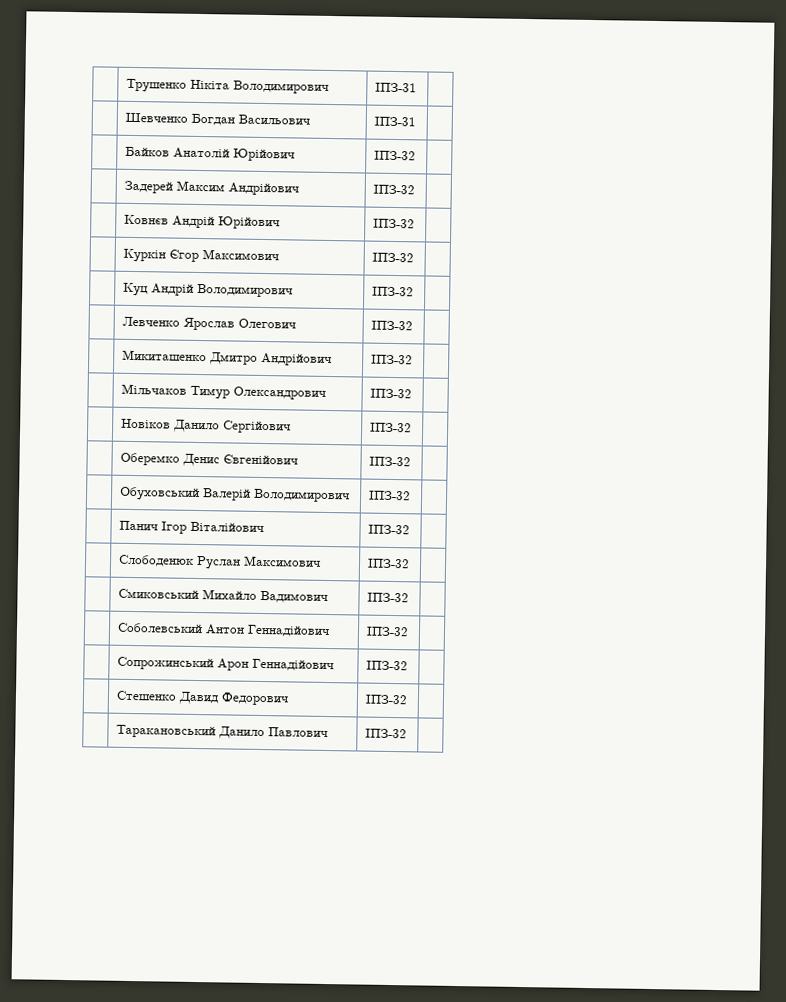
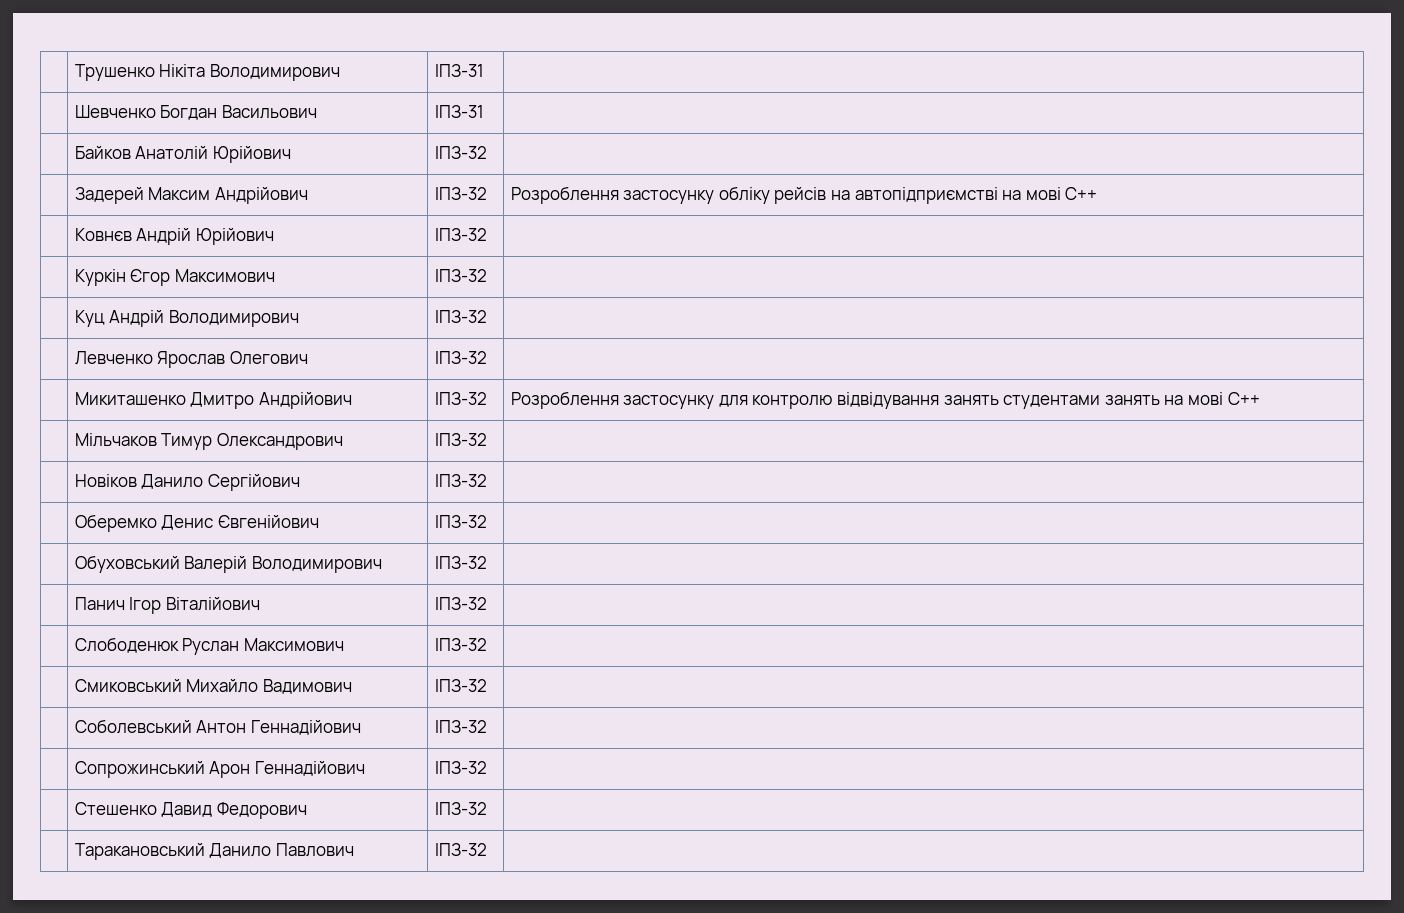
- | Задерей Максим Андрійович | ІПЗ-32 |
+ | Задерей Максим Андрійович | ІПЗ-32 | Розроблення застосунку обліку рейсів на автопідприємстві на мові С++
- | Микиташенко Дмитро Андрійович | ІПЗ-32 |
+ | Микиташенко Дмитро Андрійович | ІПЗ-32 | Розроблення застосунку для контролю відвідування занять студентами занять на мові С++

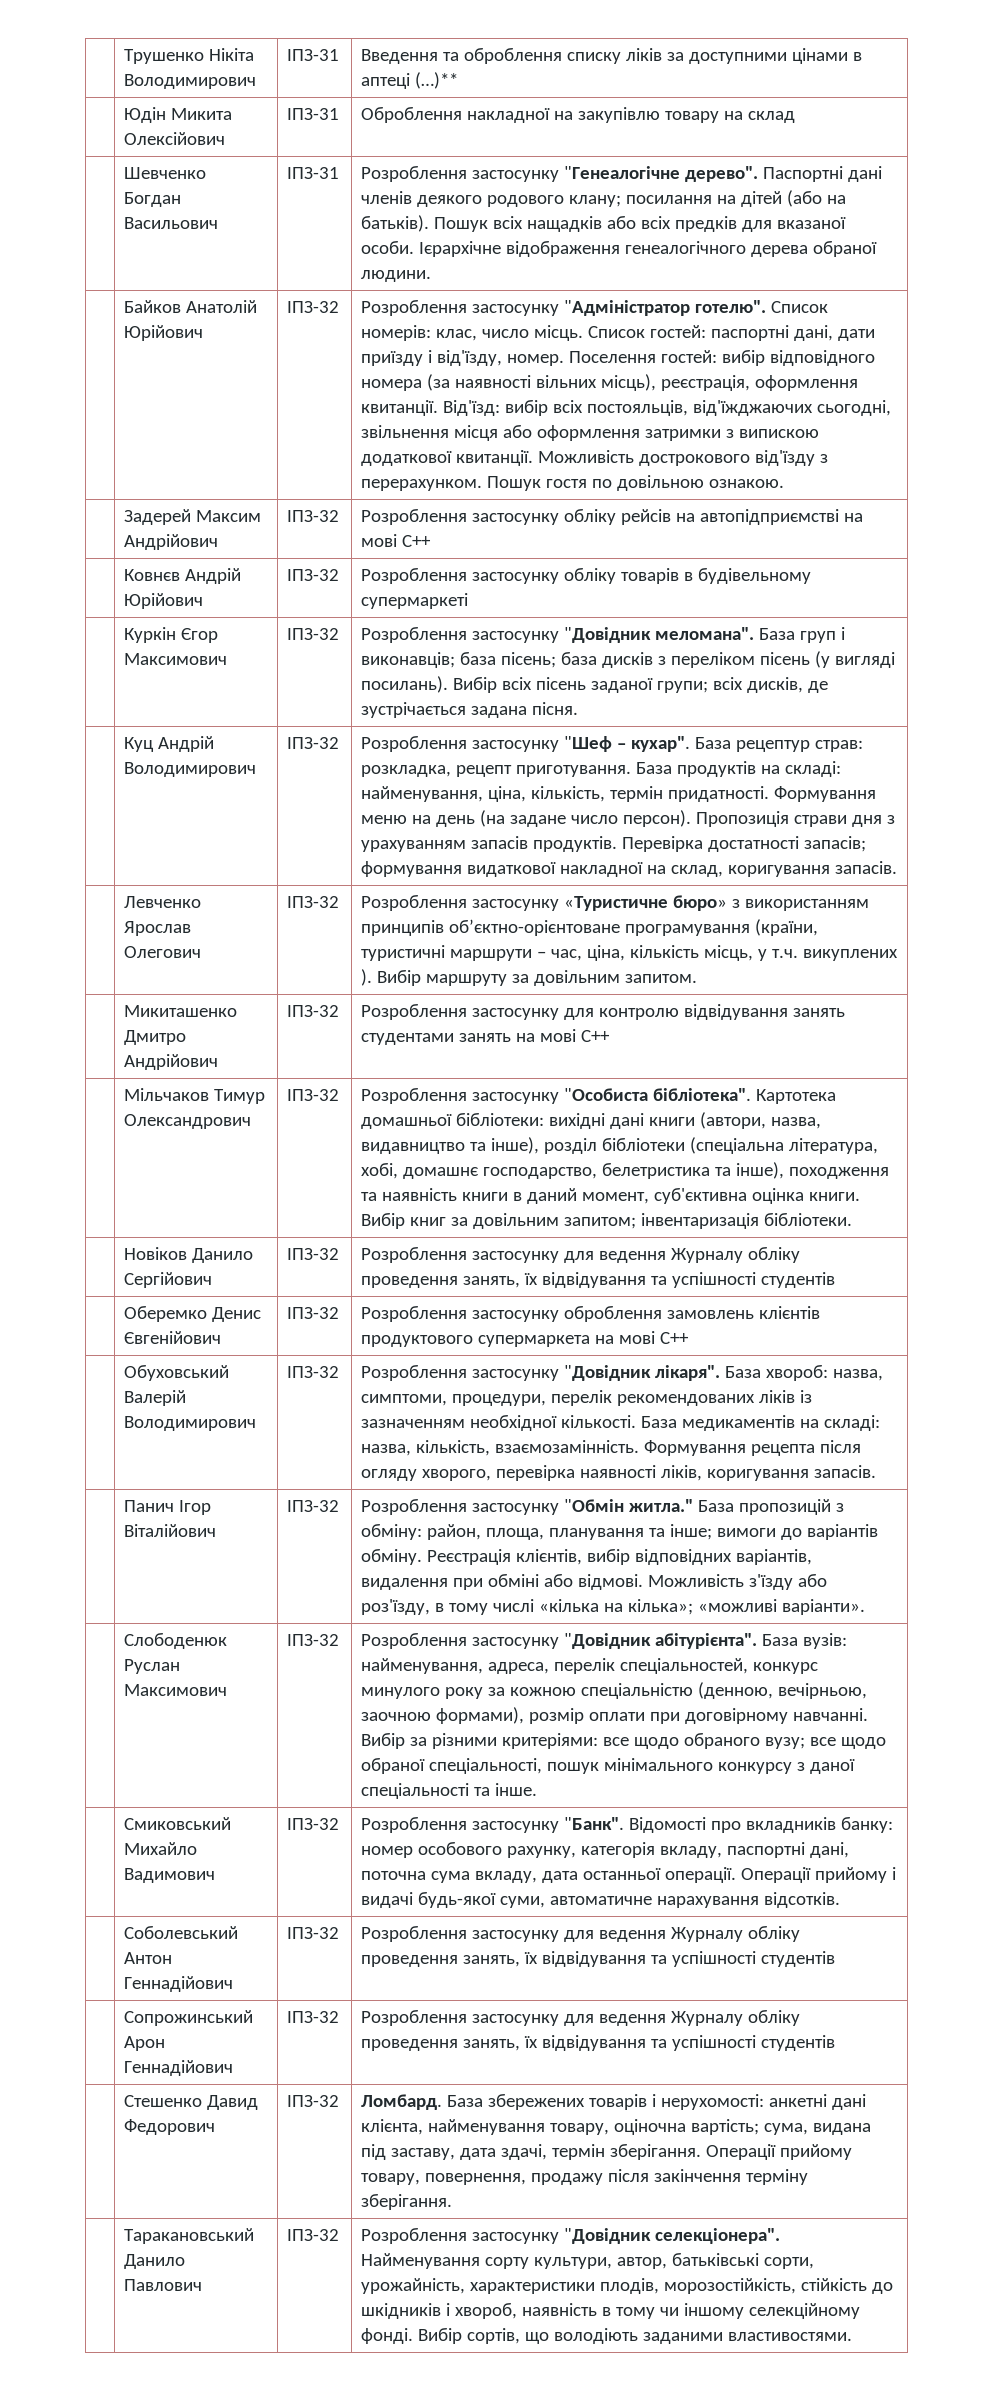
- | Трушенко Нікіта Володимирович | ІПЗ-31 |
- | Шевченко Богдан Васильович | ІПЗ-31 |
- | Байков Анатолій Юрійович | ІПЗ-32 |
+ | Трушенко Нікіта Володимирович | ІПЗ-31 | Введення та оброблення списку ліків за доступними цінами в аптеці (…)**
+ | Юдін Микита Олексійович | ІПЗ-31 | Оброблення накладної на закупівлю товару на склад
+ | Шевченко Богдан Васильович | ІПЗ-31 | Розроблення застосунку "Генеалогічне дерево". Паспортні дані членів деякого родового клану; посилання на дітей (або на батьків). Пошук всіх нащадків або всіх предків для вказаної особи. Ієрархічне відображення генеалогічного дерева обраної людини.
+ | Байков Анатолій Юрійович | ІПЗ-32 | Розроблення застосунку "Адміністратор готелю". Список номерів: клас, число місць. Список гостей: паспортні дані, дати приїзду і від'їзду, номер. Поселення гостей: вибір відповідного номера (за наявності вільних місць), реєстрація, оформлення квитанції. Від'їзд: вибір всіх постояльців, від'їжджаючих сьогодні, звільнення місця або оформлення затримки з випискою додаткової квитанції. Можливість дострокового від'їзду з перерахунком. Пошук гостя по довільною ознакою.
- | Ковнєв Андрій Юрійович | ІПЗ-32 |
- | Куркін Єгор Максимович | ІПЗ-32 |
- | Куц Андрій Володимирович | ІПЗ-32 |
- | Левченко Ярослав Олегович | ІПЗ-32 |
+ | Ковнєв Андрій Юрійович | ІПЗ-32 | Розроблення застосунку обліку товарів в будівельному супермаркеті
+ | Куркін Єгор Максимович | ІПЗ-32 | Розроблення застосунку "Довідник меломана". База груп і виконавців; база пісень; база дисків з переліком пісень (у вигляді посилань). Вибір всіх пісень заданої групи; всіх дисків, де зустрічається задана пісня.
+ | Куц Андрій Володимирович | ІПЗ-32 | Розроблення застосунку "Шеф – кухар". База рецептур страв: розкладка, рецепт приготування. База продуктів на складі: найменування, ціна, кількість, термін придатності. Формування меню на день (на задане число персон). Пропозиція страви дня з урахуванням запасів продуктів. Перевірка достатності запасів; формування видаткової накладної на склад, коригування запасів.
+ | Левченко Ярослав Олегович | ІПЗ-32 | Розроблення застосунку «Туристичне бюро» з використанням принципів об’єктно-орієнтоване програмування (країни, туристичні маршрути – час, ціна, кількість місць, у т.ч. викуплених ). Вибір маршруту за довільним запитом.
- | Новіков Данило Сергійович | ІПЗ-32 |
- | Оберемко Денис Євгенійович | ІПЗ-32 |
- | Обуховський Валерій Володимирович | ІПЗ-32 |
- | Панич Ігор Віталійович | ІПЗ-32 |
- | Слободенюк Руслан Максимович | ІПЗ-32 |
- | Смиковський Михайло Вадимович | ІПЗ-32 |
- | Соболевський Антон Геннадійович | ІПЗ-32 |
- | Сопрожинський Арон Геннадійович | ІПЗ-32 |
- | Стешенко Давид Федорович | ІПЗ-32 |
- | Таракановський Данило Павлович | ІПЗ-32 |
+ Розроблення застосунку "Особиста бібліотека". Картотека домашньої бібліотеки: вихідні дані книги (автори, назва, видавництво та інше), розділ бібліотеки (спеціальна література, хобі, домашнє господарство, белетристика та інше), походження та наявність книги в даний момент, суб'єктивна оцінка книги. Вибір книг за довільним запитом; інвентаризація бібліотеки.
+ | Новіков Данило Сергійович | ІПЗ-32 | Розроблення застосунку для ведення Журналу обліку проведення занять, їх відвідування та успішності студентів
+ | Оберемко Денис Євгенійович | ІПЗ-32 | Розроблення застосунку оброблення замовлень клієнтів продуктового супермаркета на мові С++
+ | Обуховський Валерій Володимирович | ІПЗ-32 | Розроблення застосунку "Довідник лікаря". База хвороб: назва, симптоми, процедури, перелік рекомендованих ліків із зазначенням необхідної кількості. База медикаментів на складі: назва, кількість, взаємозамінність. Формування рецепта після огляду хворого, перевірка наявності ліків, коригування запасів.
+ | Панич Ігор Віталійович | ІПЗ-32 | Розроблення застосунку "Обмін житла." База пропозицій з обміну: район, площа, планування та інше; вимоги до варіантів обміну. Реєстрація клієнтів, вибір відповідних варіантів, видалення при обміні або відмові. Можливість з'їзду або роз'їзду, в тому числі «кілька на кілька»; «можливі варіанти».
+ | Слободенюк Руслан Максимович | ІПЗ-32 | Розроблення застосунку "Довідник абітурієнта". База вузів: найменування, адреса, перелік спеціальностей, конкурс минулого року за кожною спеціальністю (денною, вечірньою, заочною формами), розмір оплати при договірному навчанні. Вибір за різними критеріями: все щодо обраного вузу; все щодо обраної спеціальності, пошук мінімального конкурсу з даної спеціальності та інше.
+ | Смиковський Михайло Вадимович | ІПЗ-32 | Розроблення застосунку "Банк". Відомості про вкладників банку: номер особового рахунку, категорія вкладу, паспортні дані, поточна сума вкладу, дата останньої операції. Операції прийому і видачі будь-якої суми, автоматичне нарахування відсотків.
+ | Соболевський Антон Геннадійович | ІПЗ-32 | Розроблення застосунку для ведення Журналу обліку проведення занять, їх відвідування та успішності студентів
+ | Сопрожинський Арон Геннадійович | ІПЗ-32 | Розроблення застосунку для ведення Журналу обліку проведення занять, їх відвідування та успішності студентів
+ | Стешенко Давид Федорович | ІПЗ-32 | Ломбард. База збережених товарів і нерухомості: анкетні дані клієнта, найменування товару, оціночна вартість; сума, видана під заставу, дата здачі, термін зберігання. Операції прийому товару, повернення, продажу після закінчення терміну зберігання.
+ | Таракановський Данило Павлович | ІПЗ-32 | Розроблення застосунку "Довідник селекціонера". Найменування сорту культури, автор, батьківські сорти, урожайність, характеристики плодів, морозостійкість, стійкість до шкідників і хвороб, наявність в тому чи іншому селекційному фонді. Вибір сортів, що володіють заданими властивостями.

